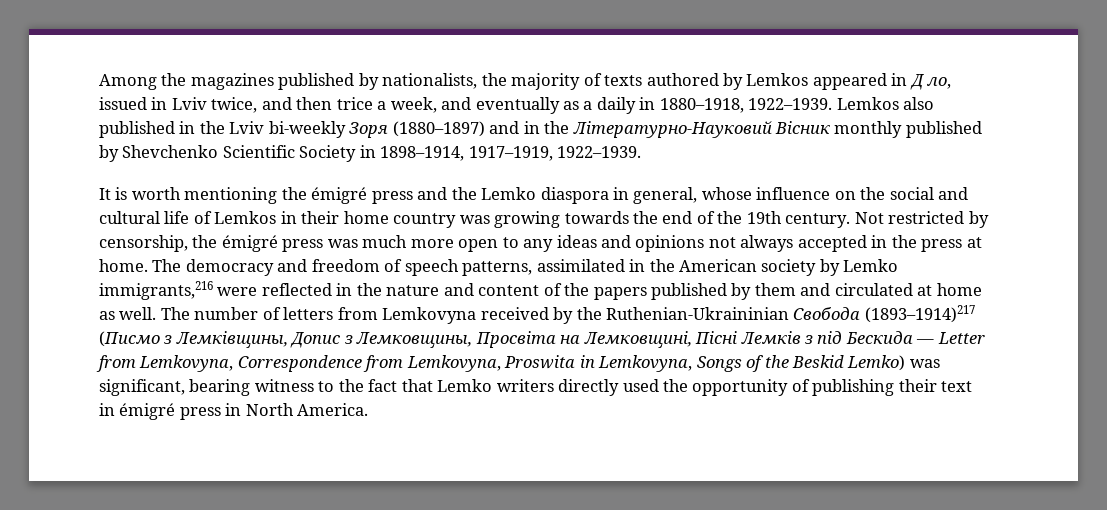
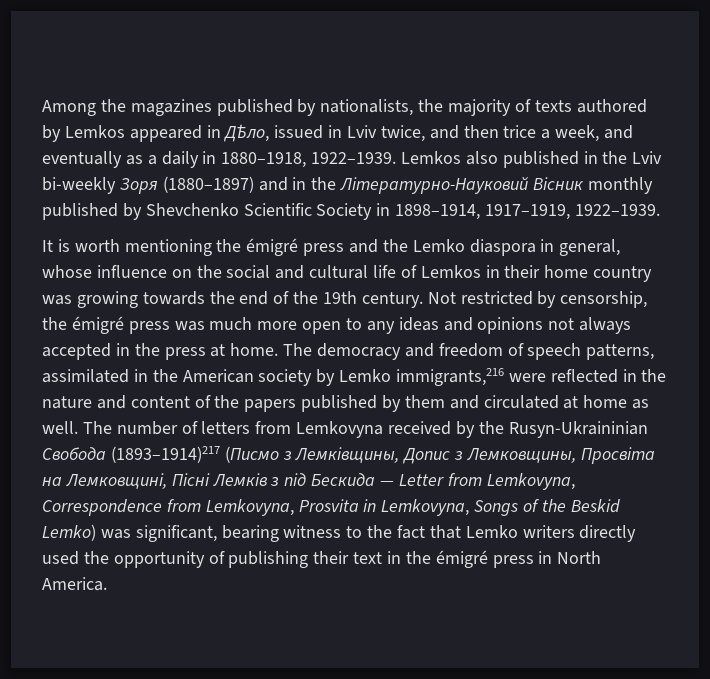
- Among the magazines published by nationalists, the majority of texts authored by Lemkos appeared in Д ло, issued in Lviv twice, and then trice a week, and eventually as a daily in 1880–1918, 1922–1939.
+ Among the magazines published by nationalists, the majority of texts authored by Lemkos appeared in ДѢло, issued in Lviv twice, and then trice a week, and eventually as a daily in 1880–1918, 1922–1939.
- The number of letters from Lemkovyna received by the Ruthenian-Ukraininian Cвобода (1893–1914)217 (Писмо з Лемкiвщины, Допис з Лемковщины, Просвiта на Лемковщинi, Пiсні Лемкiв з пiд Бескида — Letter from Lemkovyna, Correspondence from Lemkovyna, Proswita in Lemkovyna, Songs of the Beskid Lemko) was significant, bearing witness to the fact that Lemko writers directly used the opportunity of publishing their text in émigré press in North America.
+ The number of letters from Lemkovyna received by the Rusyn-Ukraininian Cвобода (1893–1914)217 (Писмо з Лемкiвщины, Допис з Лемковщины, Просвiта на Лемковщинi, Пiсні Лемкiв з пiд Бескида — Letter from Lemkovyna, Correspondence from Lemkovyna, Prosvita in Lemkovyna, Songs of the Beskid Lemko) was significant, bearing witness to the fact that Lemko writers directly used the opportunity of publishing their text in the émigré press in North America.

